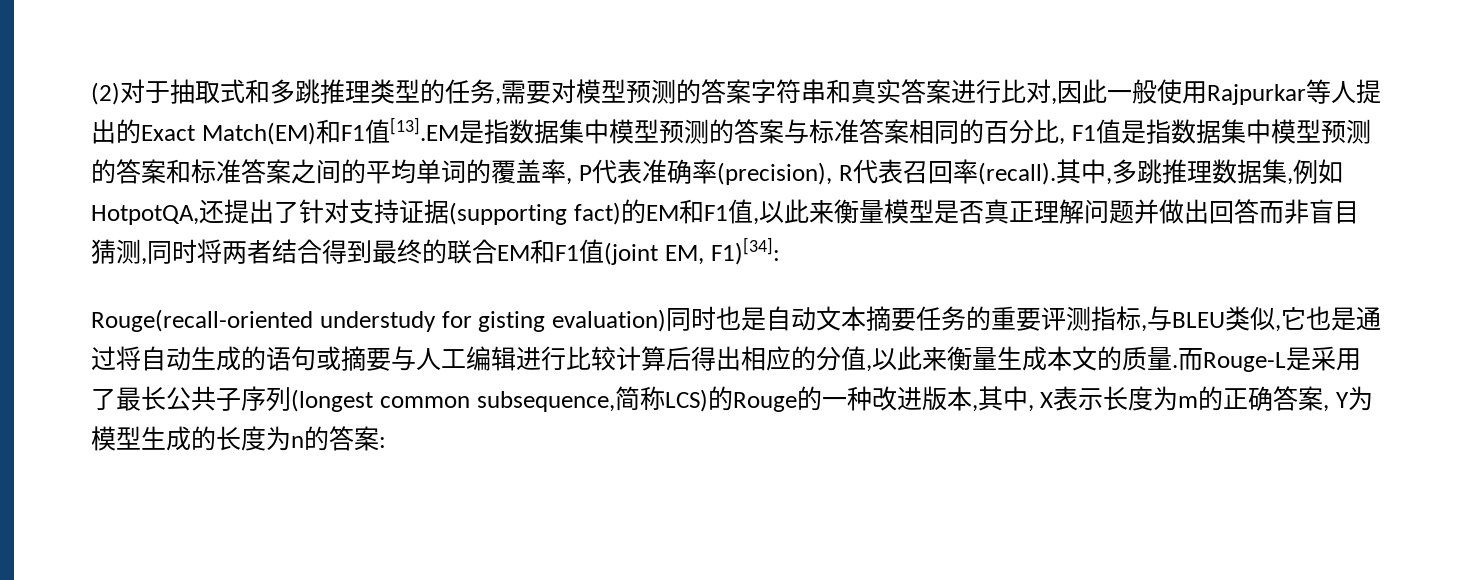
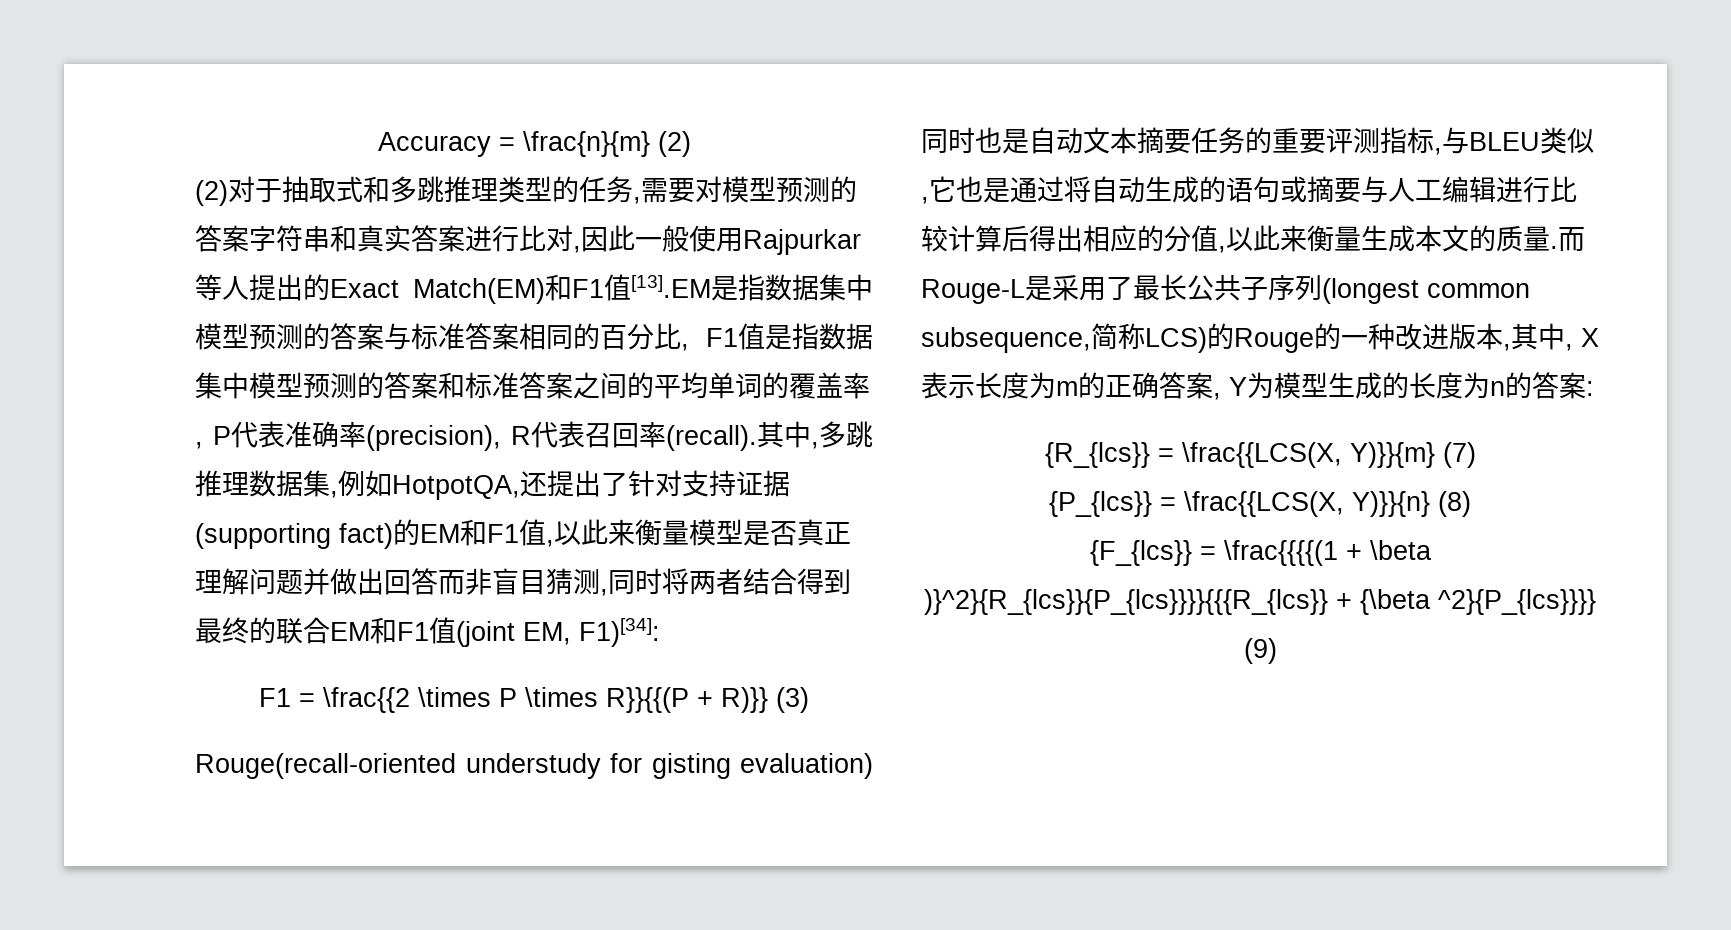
+ Accuracy = \frac{n}{m} (2)
+ F1 = \frac{{2 \times P \times R}}{{(P + R)}} (3)
+ {R_{lcs}} = \frac{{LCS(X, Y)}}{m} (7)
+ {P_{lcs}} = \frac{{LCS(X, Y)}}{n} (8)
+ {F_{lcs}} = \frac{{{{(1 + \beta )}^2}{R_{lcs}}{P_{lcs}}}}{{{R_{lcs}} + {\beta ^2}{P_{lcs}}}} (9)

